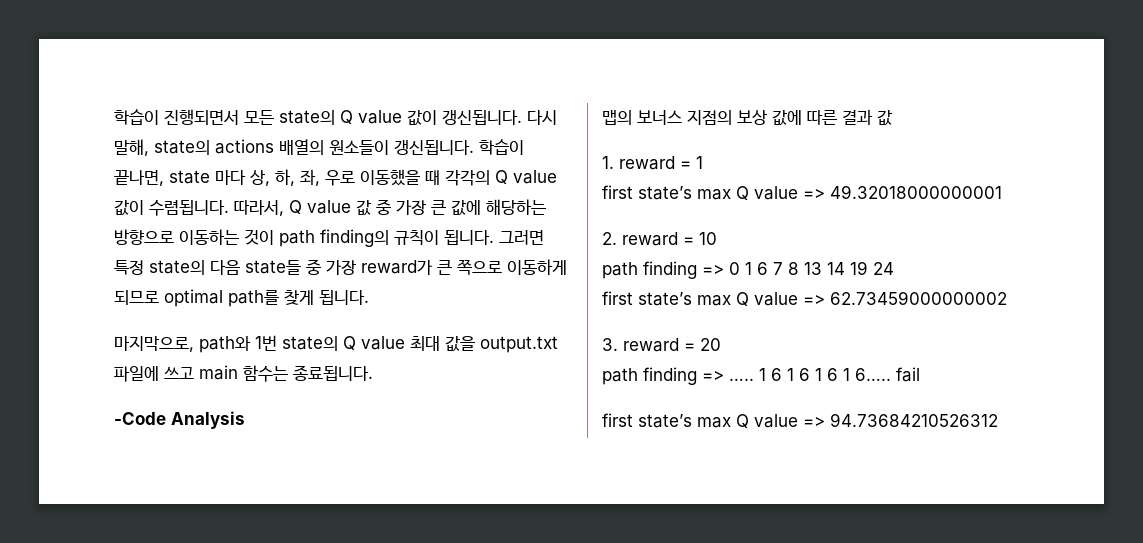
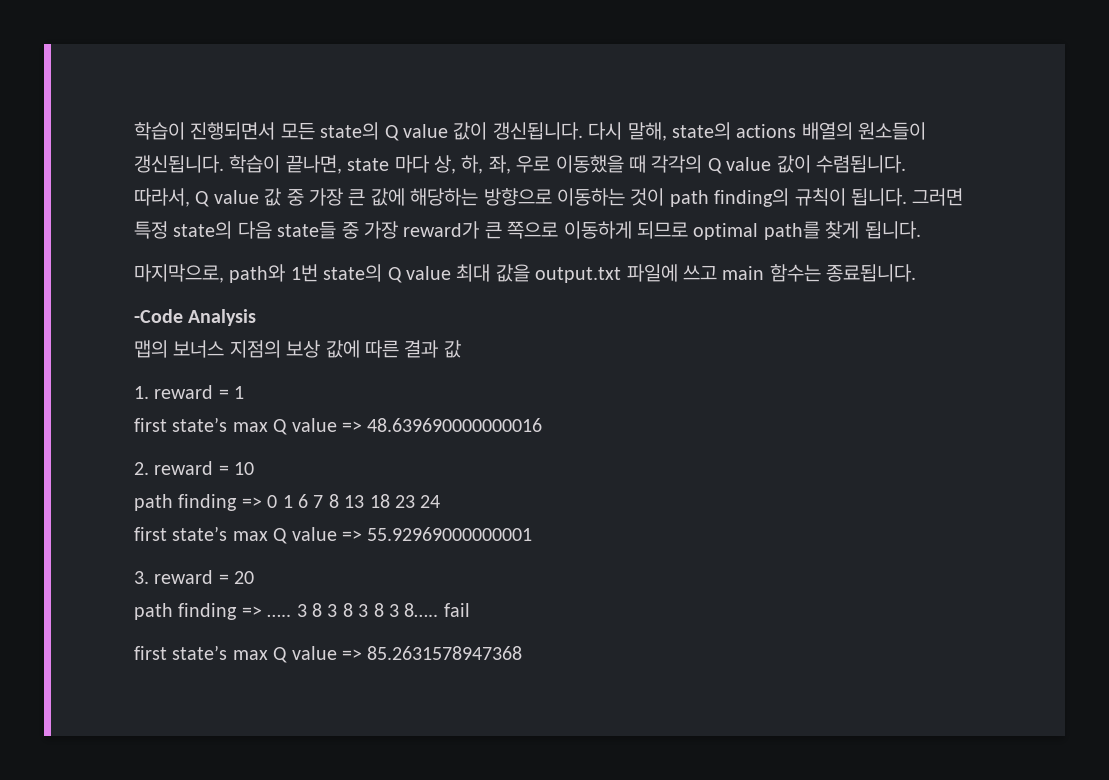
- first state’s max Q value => 49.32018000000001
+ first state’s max Q value => 48.639690000000016
- path finding => 0 1 6 7 8 13 14 19 24
+ path finding => 0 1 6 7 8 13 18 23 24
- first state’s max Q value => 62.73459000000002
+ first state’s max Q value => 55.92969000000001
- 1 6 1 6 1 6 1 6….. fail
+ 3 8 3 8 3 8 3 8….. fail
- first state’s max Q value => 94.73684210526312
+ first state’s max Q value => 85.2631578947368

